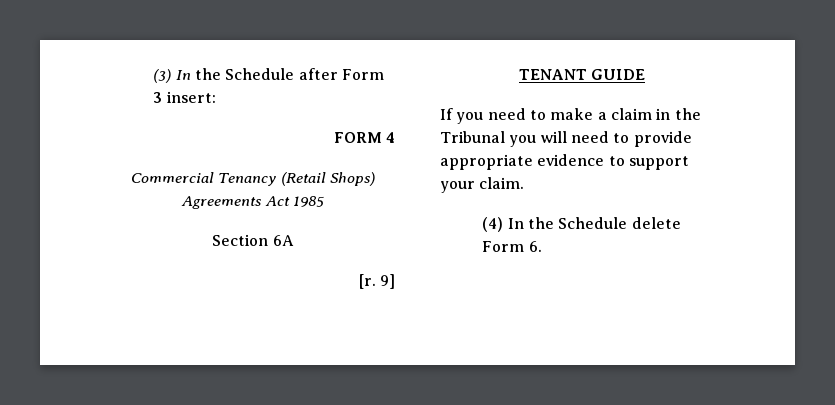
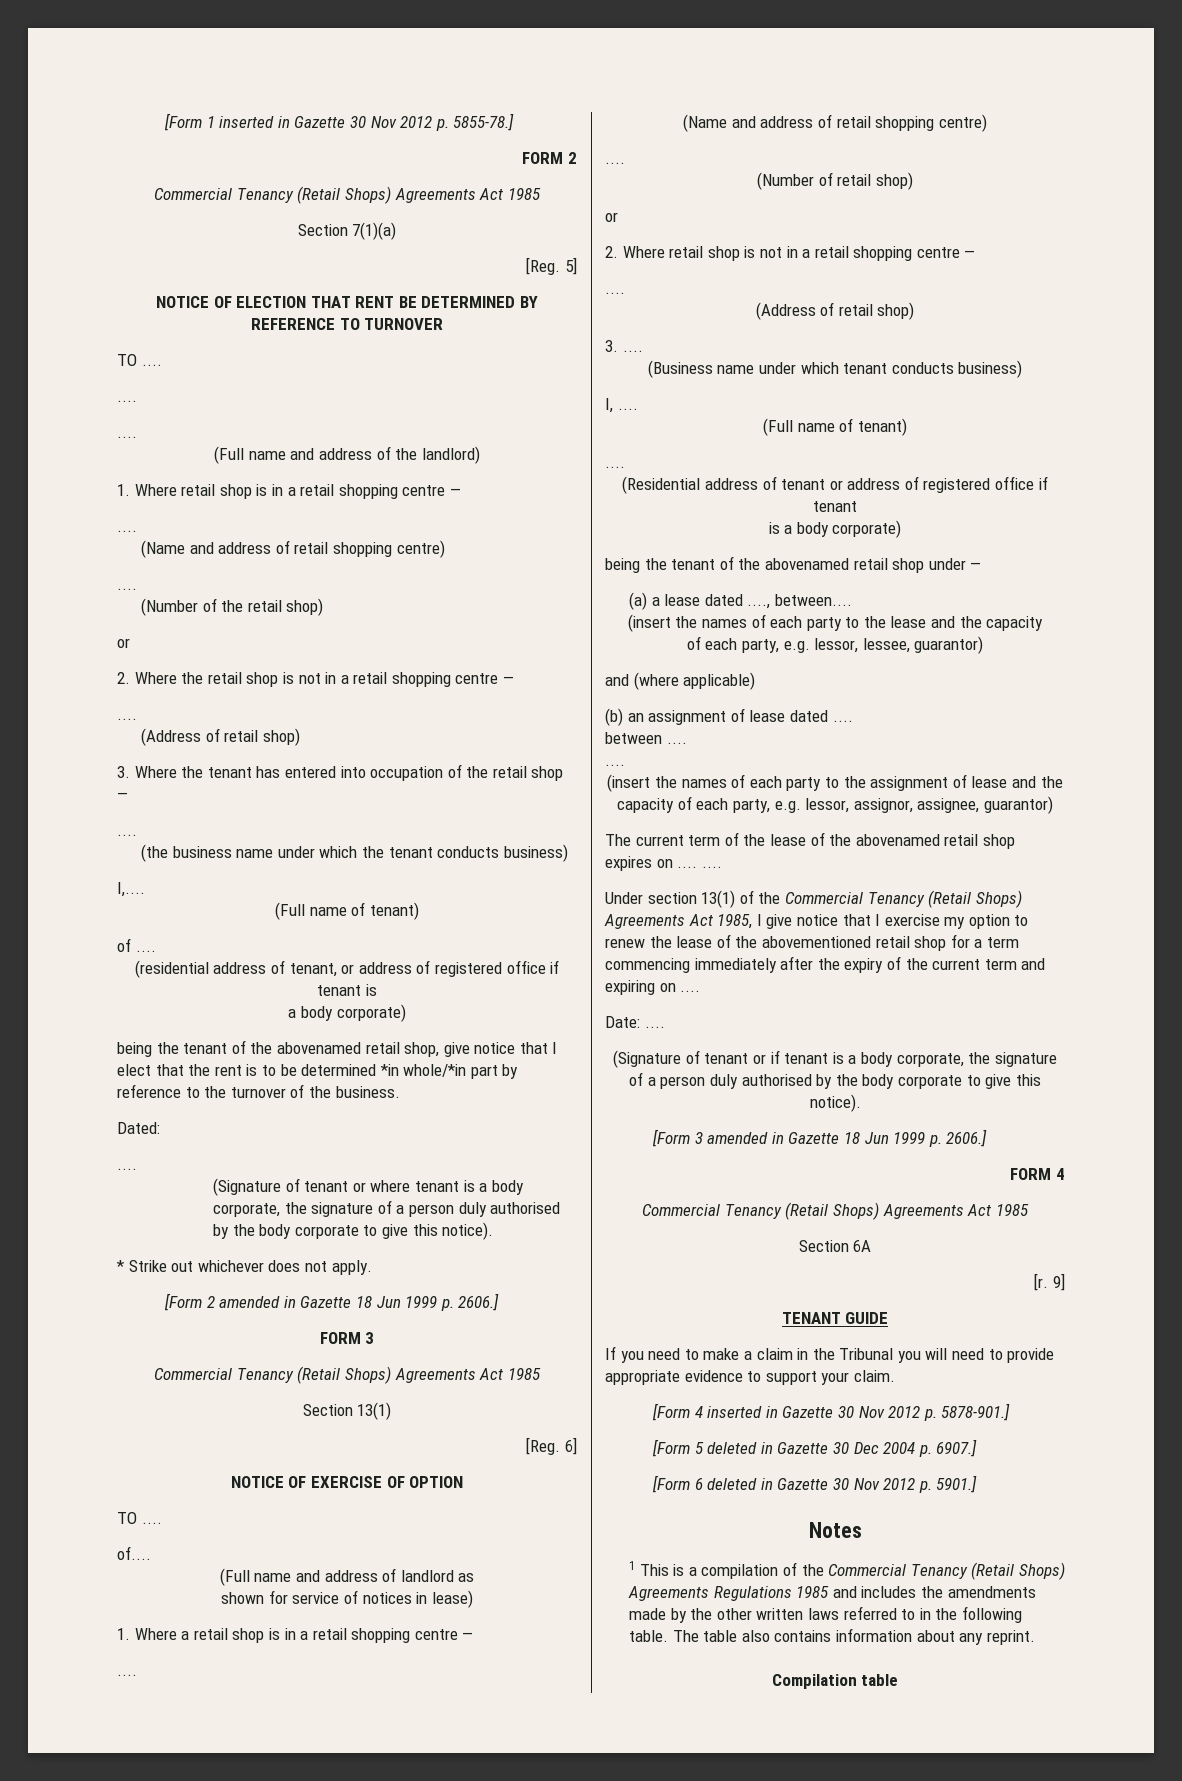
- (3) In the Schedule after Form 3 insert:
+ [Form 1 inserted in Gazette 30 Nov 2012 p. 5855-78.]
+ FORM 2
+ Commercial Tenancy (Retail Shops) Agreements Act 1985
+ Section 7(1)(a)
+ [Reg. 5]
+ NOTICE OF ELECTION THAT RENT BE DETERMINED BY REFERENCE TO TURNOVER
+ TO ....
+ ....
+ ....
+ (Full name and address of the landlord)
+ 1. Where retail shop is in a retail shopping centre —
+ ....
+ (Name and address of retail shopping centre)
+ ....
+ (Number of the retail shop)
+ or
+ 2. Where the retail shop is not in a retail shopping centre —
+ ....
+ (Address of retail shop)
+ 3. Where the tenant has entered into occupation of the retail shop —
+ ....
+ (the business name under which the tenant conducts business)
+ I,....
+ (Full name of tenant)
+ of ....
+ (residential address of tenant, or address of registered office if tenant is
+ a body corporate)
+ being the tenant of the abovenamed retail shop, give notice that I elect that the rent is to be determined *in whole/*in part by reference to the turnover of the business.
+ Dated:
+ ....
+ (Signature of tenant or where tenant is a body corporate, the signature of a person duly authorised by the body corporate to give this notice).
+ * Strike out whichever does not apply.
+ [Form 2 amended in Gazette 18 Jun 1999 p. 2606.]
+ FORM 3
+ Commercial Tenancy (Retail Shops) Agreements Act 1985
+ Section 13(1)
+ [Reg. 6]
+ NOTICE OF EXERCISE OF OPTION
+ TO ....
+ of....
+ (Full name and address of landlord as
+ shown for service of notices in lease)
+ 1. Where a retail shop is in a retail shopping centre —
+ ....
+ (Name and address of retail shopping centre)
+ ....
+ (Number of retail shop)
+ or
+ 2. Where retail shop is not in a retail shopping centre —
+ ....
+ (Address of retail shop)
+ 3. ....
+ (Business name under which tenant conducts business)
+ I, ....
+ (Full name of tenant)
+ ....
+ (Residential address of tenant or address of registered office if tenant
+ is a body corporate)
+ being the tenant of the abovenamed retail shop under —
+ (a) a lease dated ...., between....
+ (insert the names of each party to the lease and the capacity
+ of each party, e.g. lessor, lessee, guarantor)
+ and (where applicable)
+ (b) an assignment of lease dated ....
+ between ....
+ ....
+ (insert the names of each party to the assignment of lease and the capacity of each party, e.g. lessor, assignor, assignee, guarantor)
+ The current term of the lease of the abovenamed retail shop expires on .... ....
+ Under section 13(1) of the Commercial Tenancy (Retail Shops) Agreements Act 1985, I give notice that I exercise my option to renew the lease of the abovementioned retail shop for a term commencing immediately after the expiry of the current term and expiring on ....
+ Date: ....
+ (Signature of tenant or if tenant is a body corporate, the signature of a person duly authorised by the body corporate to give this notice).
+ [Form 3 amended in Gazette 18 Jun 1999 p. 2606.]
- (4) In the Schedule delete Form 6.
+ [Form 4 inserted in Gazette 30 Nov 2012 p. 5878-901.]
+ [Form 5 deleted in Gazette 30 Dec 2004 p. 6907.]
+ [Form 6 deleted in Gazette 30 Nov 2012 p. 5901.]
+ Notes
+ 1 This is a compilation of the Commercial Tenancy (Retail Shops) Agreements Regulations 1985 and includes the amendments made by the other written laws referred to in the following table. The table also contains information about any reprint.
+ Compilation table

